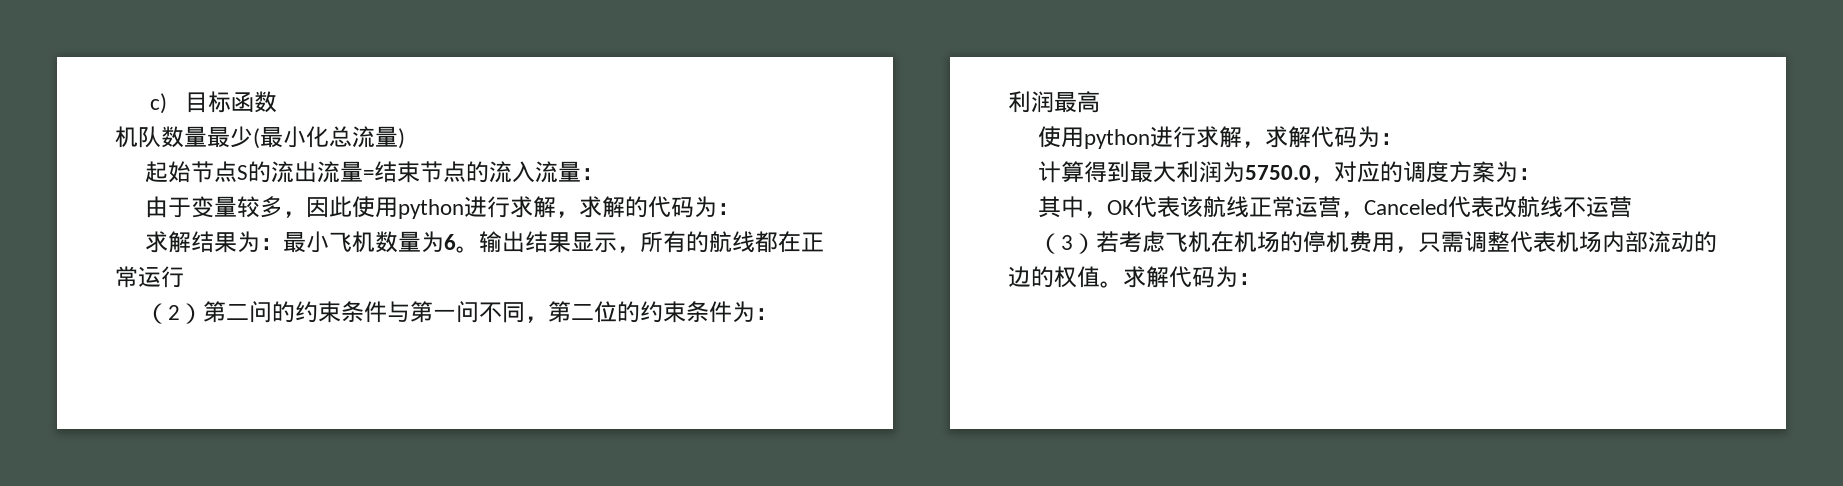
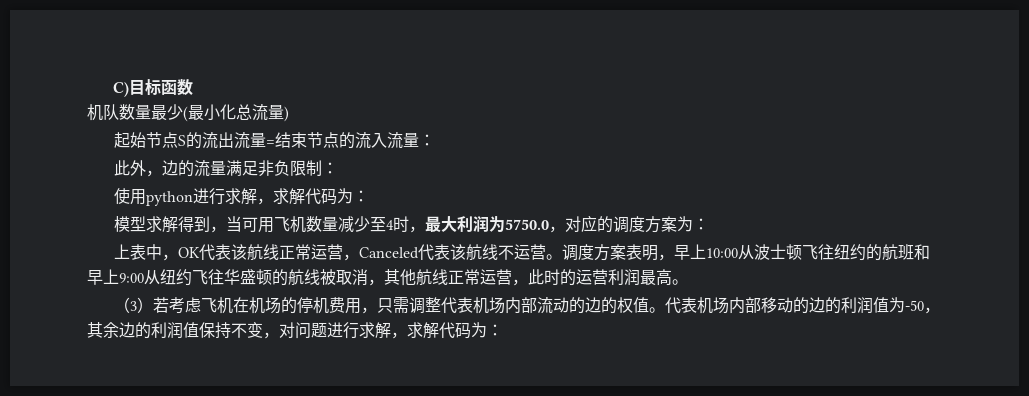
- c)目标函数
+ C)目标函数
- 由于变量较多，因此使用python进行求解，求解的代码为：
- 求解结果为：最小飞机数量为6。输出结果显示，所有的航线都在正常运行
- （2）第二问的约束条件与第一问不同，第二位的约束条件为：
- 利润最高
+ 此外，边的流量满足非负限制：
- 计算得到最大利润为5750.0，对应的调度方案为：
+ 模型求解得到，当可用飞机数量减少至4时，最大利润为5750.0，对应的调度方案为：
- 其中，OK代表该航线正常运营，Canceled代表改航线不运营
+ 上表中，OK代表该航线正常运营，Canceled代表该航线不运营。调度方案表明，早上10:00从波士顿飞往纽约的航班和早上9:00从纽约飞往华盛顿的航线被取消，其他航线正常运营，此时的运营利润最高。
- （3）若考虑飞机在机场的停机费用，只需调整代表机场内部流动的边的权值。求解代码为：
+ （3）若考虑飞机在机场的停机费用，只需调整代表机场内部流动的边的权值。代表机场内部移动的边的利润值为-50，其余边的利润值保持不变，对问题进行求解，求解代码为：

